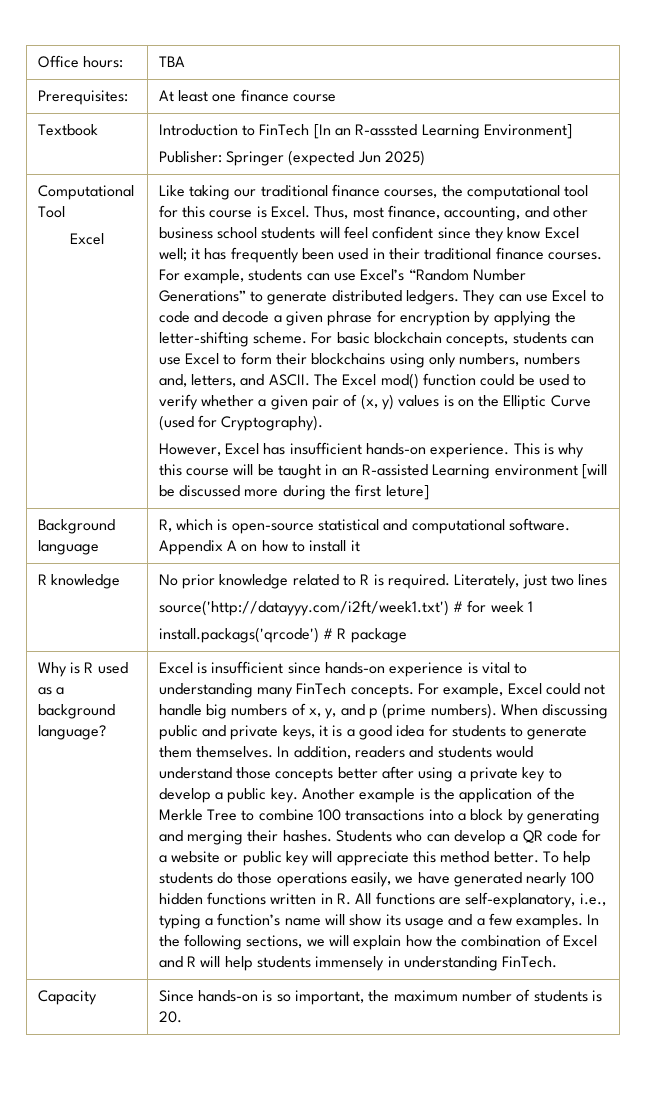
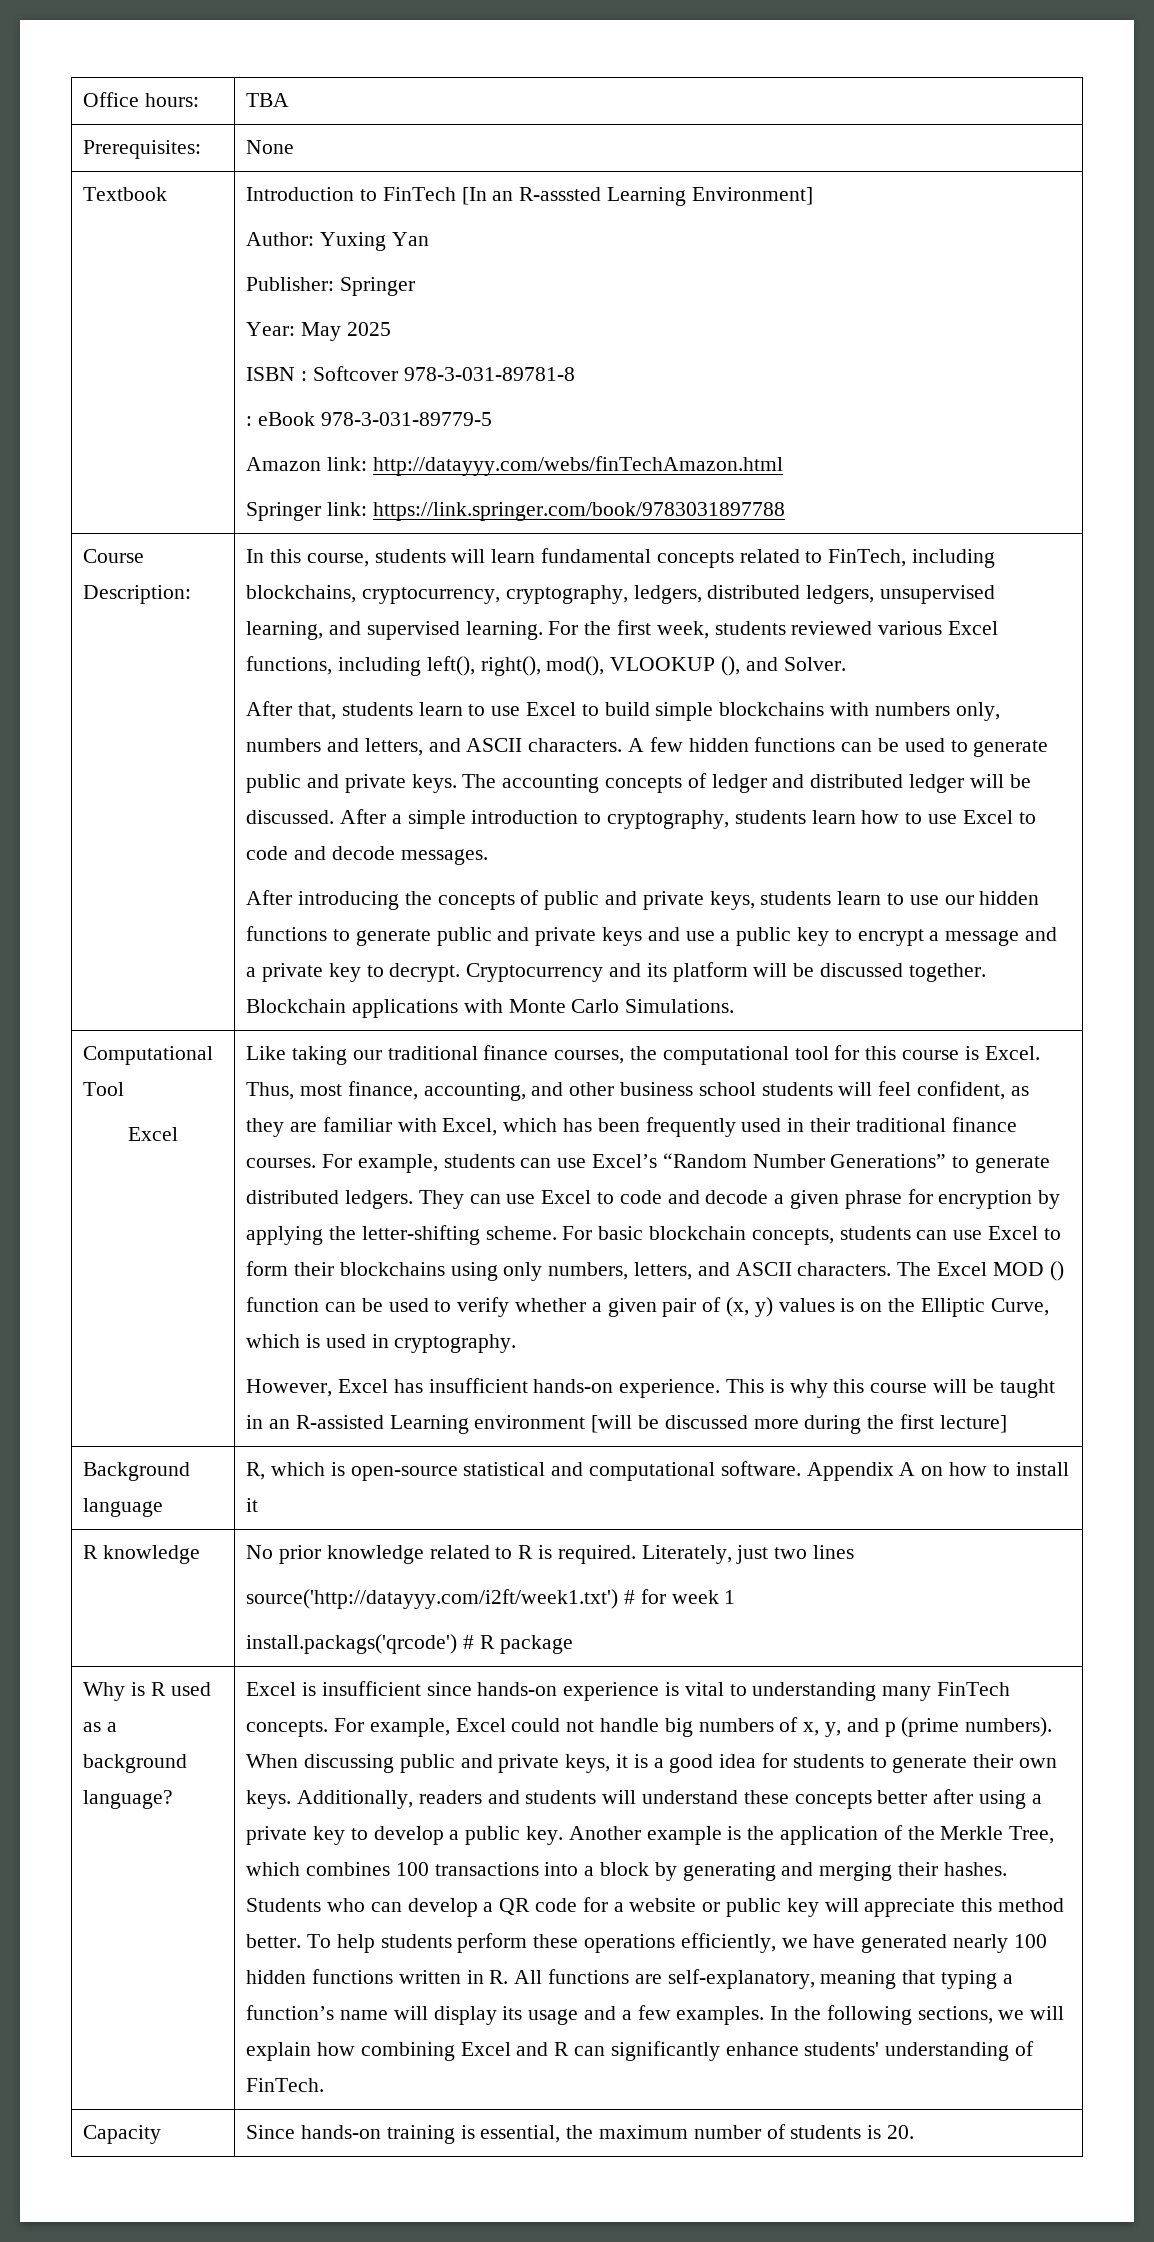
- Prerequisites: | At least one finance course
+ Prerequisites: | None
  Textbook | Introduction to FinTech [In an R-asssted Learning Environment]
- Publisher: Springer (expected Jun 2025)
+ Author: Yuxing Yan
+ Publisher: Springer
+ Year: May 2025
+ ISBN : Softcover 978-3-031-89781-8
+ : eBook 978-3-031-89779-5
+ Amazon link: http://datayyy.com/webs/finTechAmazon.html
+ Springer link: https://link.springer.com/book/9783031897788
+ Course Description: | In this course, students will learn fundamental concepts related to FinTech, including blockchains, cryptocurrency, cryptography, ledgers, distributed ledgers, unsupervised learning, and supervised learning. For the first week, students reviewed various Excel functions, including left(), right(), mod(), VLOOKUP (), and Solver.
+ After that, students learn to use Excel to build simple blockchains with numbers only, numbers and letters, and ASCII characters. A few hidden functions can be used to generate public and private keys. The accounting concepts of ledger and distributed ledger will be discussed. After a simple introduction to cryptography, students learn how to use Excel to code and decode messages.
+ After introducing the concepts of public and private keys, students learn to use our hidden functions to generate public and private keys and use a public key to encrypt a message and a private key to decrypt. Cryptocurrency and its platform will be discussed together. Blockchain applications with Monte Carlo Simulations.
- Thus, most finance, accounting, and other business school students will feel confident since they know Excel well; it has frequently been used in their traditional finance courses.
+ Thus, most finance, accounting, and other business school students will feel confident, as they are familiar with Excel, which has been frequently used in their traditional finance courses.
- For basic blockchain concepts, students can use Excel to form their blockchains using only numbers, numbers and, letters, and ASCII. The Excel mod() function could be used to verify whether a given pair of (x, y) values is on the Elliptic Curve (used for Cryptography).
+ For basic blockchain concepts, students can use Excel to form their blockchains using only numbers, letters, and ASCII characters. The Excel MOD () function can be used to verify whether a given pair of (x, y) values is on the Elliptic Curve, which is used in cryptography.
- This is why this course will be taught in an R-assisted Learning environment [will be discussed more during the first leture]
+ This is why this course will be taught in an R-assisted Learning environment [will be discussed more during the first lecture]
- When discussing public and private keys, it is a good idea for students to generate them themselves. In addition, readers and students would understand those concepts better after using a private key to develop a public key.
+ When discussing public and private keys, it is a good idea for students to generate their own keys. Additionally, readers and students will understand these concepts better after using a private key to develop a public key.
- Another example is the application of the Merkle Tree to combine 100 transactions into a block by generating and merging their hashes.
+ Another example is the application of the Merkle Tree, which combines 100 transactions into a block by generating and merging their hashes.
- To help students do those operations easily, we have generated nearly 100 hidden functions written in R. All functions are self-explanatory, i.e., typing a function’s name will show its usage and a few examples.
+ To help students perform these operations efficiently, we have generated nearly 100 hidden functions written in R. All functions are self-explanatory, meaning that typing a function’s name will display its usage and a few examples.
- In the following sections, we will explain how the combination of Excel and R will help students immensely in understanding FinTech.
+ In the following sections, we will explain how combining Excel and R can significantly enhance students' understanding of FinTech.
- Capacity | Since hands-on is so important, the maximum number of students is 20.
+ Capacity | Since hands-on training is essential, the maximum number of students is 20.

